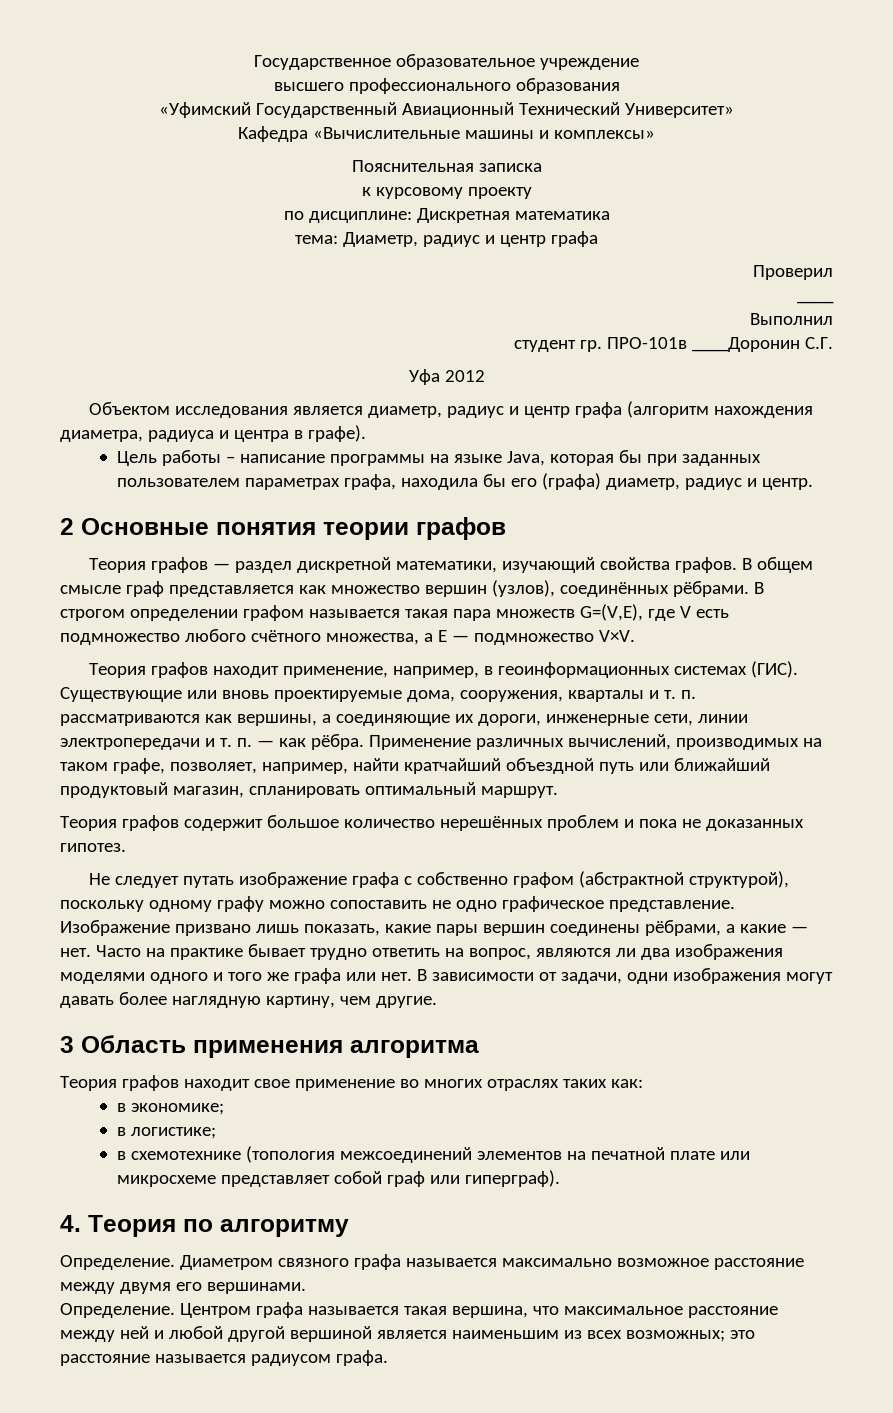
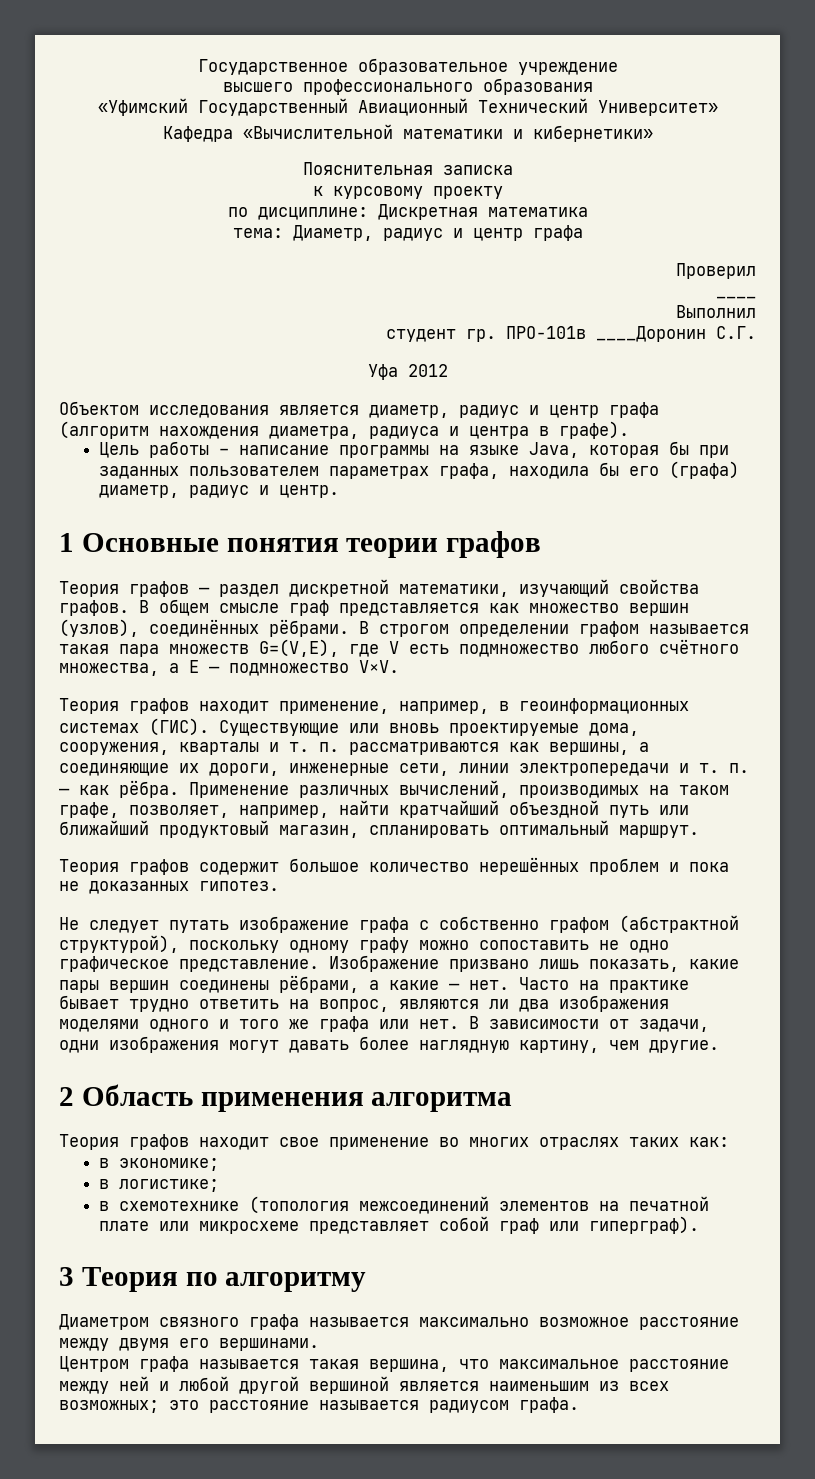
- Кафедра «Вычислительные машины и комплексы»
+ Кафедра «Вычислительной математики и кибернетики»
- 2 Основные понятия теории графов
+ 1 Основные понятия теории графов
- 3 Область применения алгоритма
+ 2 Область применения алгоритма
- 4. Теория по алгоритму
- Определение. Диаметром связного графа называется максимально возможное расстояние между двумя его вершинами.
- Определение. Центром графа называется такая вершина, что максимальное расстояние между ней и любой другой вершиной является наименьшим из всех возможных; это расстояние называется радиусом графа.
+ 3 Теория по алгоритму
+ Диаметром связного графа называется максимально возможное расстояние между двумя его вершинами.
+ Центром графа называется такая вершина, что максимальное расстояние между ней и любой другой вершиной является наименьшим из всех возможных; это расстояние называется радиусом графа.

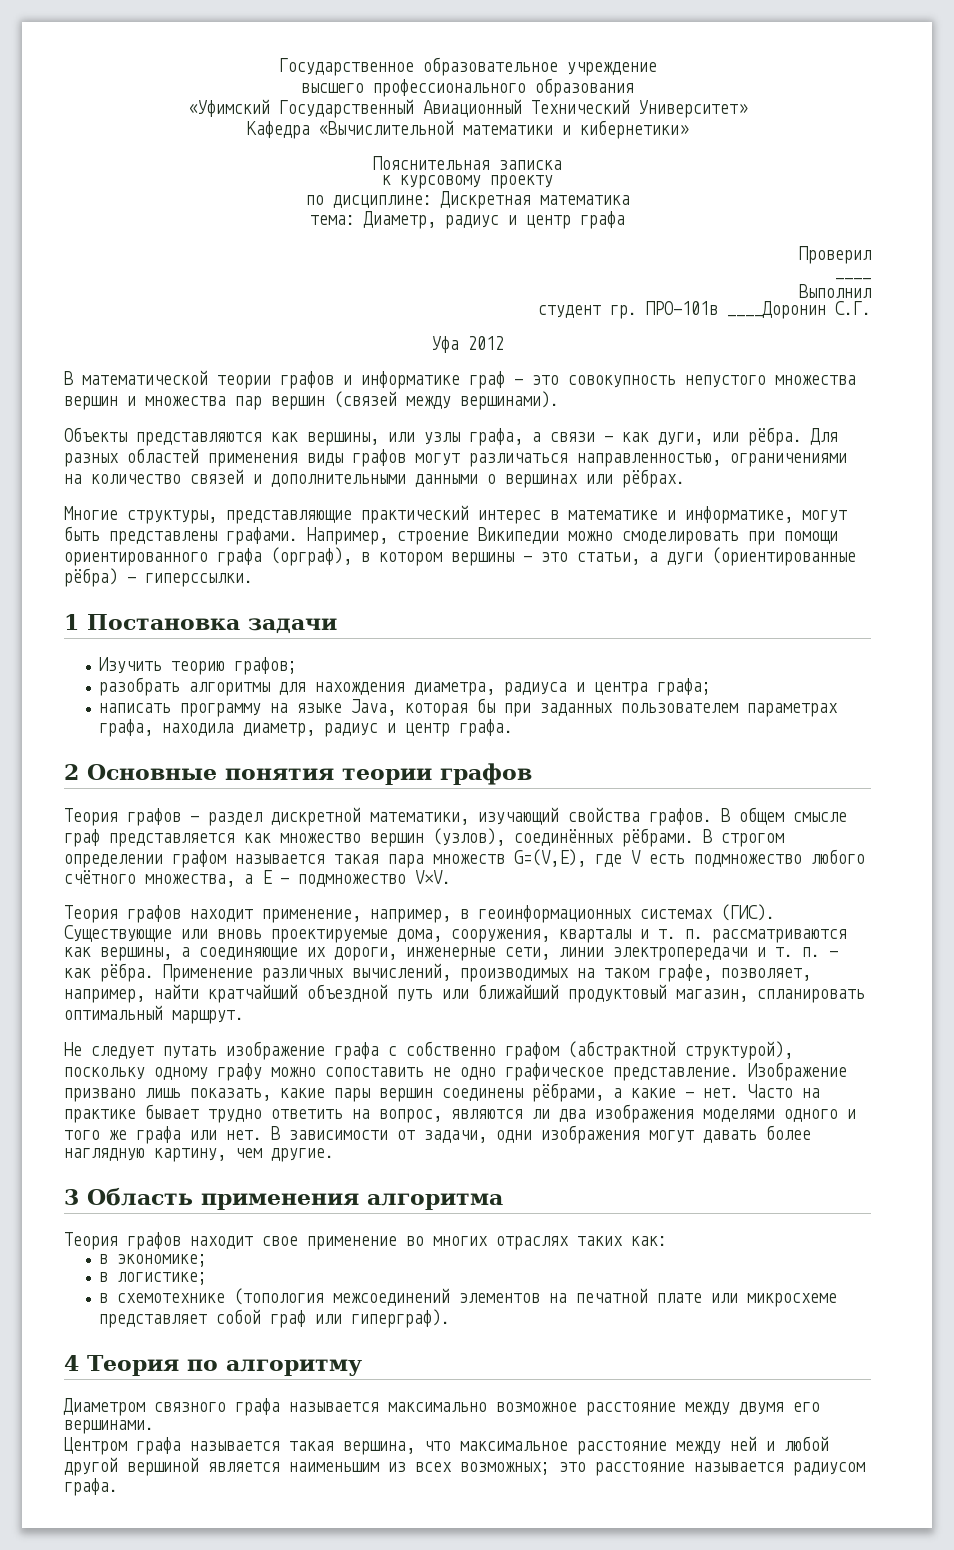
- Объектом исследования является диаметр, радиус и центр графа (алгоритм нахождения диаметра, радиуса и центра в графе).
- Цель работы – написание программы на языке Java, которая бы при заданных пользователем параметрах графа, находила бы его (графа) диаметр, радиус и центр.
- 1 Основные понятия теории графов
+ В математической теории графов и информатике граф — это совокупность непустого множества вершин и множества пар вершин (связей между вершинами).
+ Объекты представляются как вершины, или узлы графа, а связи — как дуги, или рёбра. Для разных областей применения виды графов могут различаться направленностью, ограничениями на количество связей и дополнительными данными о вершинах или рёбрах.
+ Многие структуры, представляющие практический интерес в математике и информатике, могут быть представлены графами. Например, строение Википедии можно смоделировать при помощи ориентированного графа (орграф), в котором вершины — это статьи, а дуги (ориентированные рёбра) — гиперссылки.
+ 1 Постановка задачи
+ Изучить теорию графов;
+ разобрать алгоритмы для нахождения диаметра, радиуса и центра графа;
+ написать программу на языке Java, которая бы при заданных пользователем параметрах графа, находила диаметр, радиус и центр графа.
+ 2 Основные понятия теории графов
- Теория графов содержит большое количество нерешённых проблем и пока не доказанных гипотез.
- 2 Область применения алгоритма
+ 3 Область применения алгоритма
- 3 Теория по алгоритму
+ 4 Теория по алгоритму

